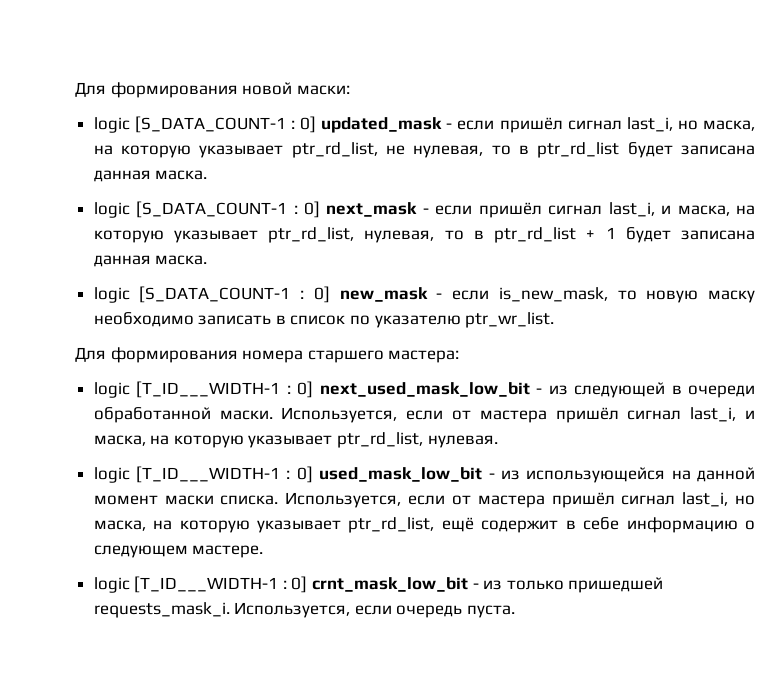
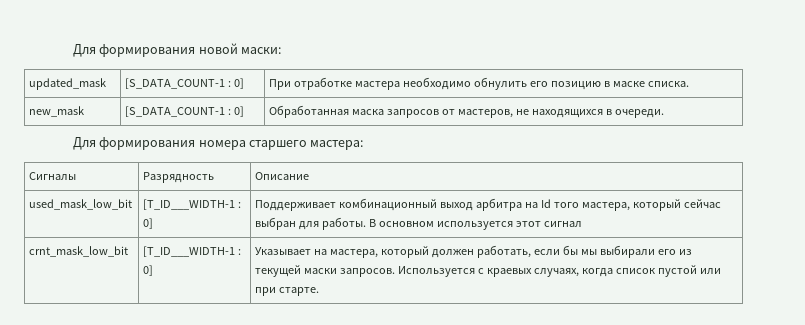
- logic [S_DATA_COUNT-1 : 0] updated_mask - если пришёл сигнал last_i, но маска, на которую указывает ptr_rd_list, не нулевая, то в ptr_rd_list будет записана данная маска.
- logic [S_DATA_COUNT-1 : 0] next_mask - если пришёл сигнал last_i, и маска, на которую указывает ptr_rd_list, нулевая, то в ptr_rd_list + 1 будет записана данная маска.
- logic [S_DATA_COUNT-1 : 0] new_mask - если is_new_mask, то новую маску необходимо записать в список по указателю ptr_wr_list.
+ updated_mask | [S_DATA_COUNT-1 : 0] | При отработке мастера необходимо обнулить его позицию в маске списка.
+ new_mask | [S_DATA_COUNT-1 : 0] | Обработанная маска запросов от мастеров, не находящихся в очереди.
- logic [T_ID___WIDTH-1 : 0] next_used_mask_low_bit - из следующей в очереди обработанной маски. Используется, если от мастера пришёл сигнал last_i, и маска, на которую указывает ptr_rd_list, нулевая.
- logic [T_ID___WIDTH-1 : 0] used_mask_low_bit - из использующейся на данной момент маски списка. Используется, если от мастера пришёл сигнал last_i, но маска, на которую указывает ptr_rd_list, ещё содержит в себе информацию о следующем мастере.
- logic [T_ID___WIDTH-1 : 0] crnt_mask_low_bit - из только пришедшей requests_mask_i. Используется, если очередь пуста.
+ Сигналы | Разрядность | Описание
+ used_mask_low_bit | [T_ID___WIDTH-1 : 0] | Поддерживает комбинационный выход арбитра на Id того мастера, который сейчас выбран для работы. В основном используется этот сигнал
+ crnt_mask_low_bit | [T_ID___WIDTH-1 : 0] | Указывает на мастера, который должен работать, если бы мы выбирали его из текущей маски запросов. Используется с краевых случаях, когда список пустой или при старте.

